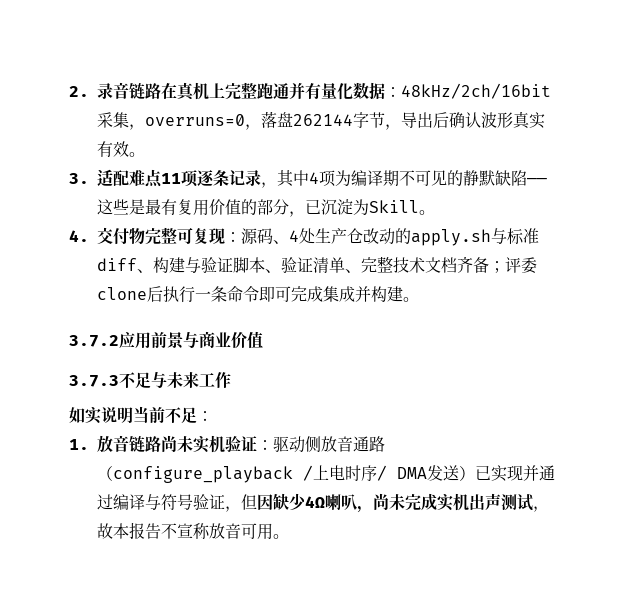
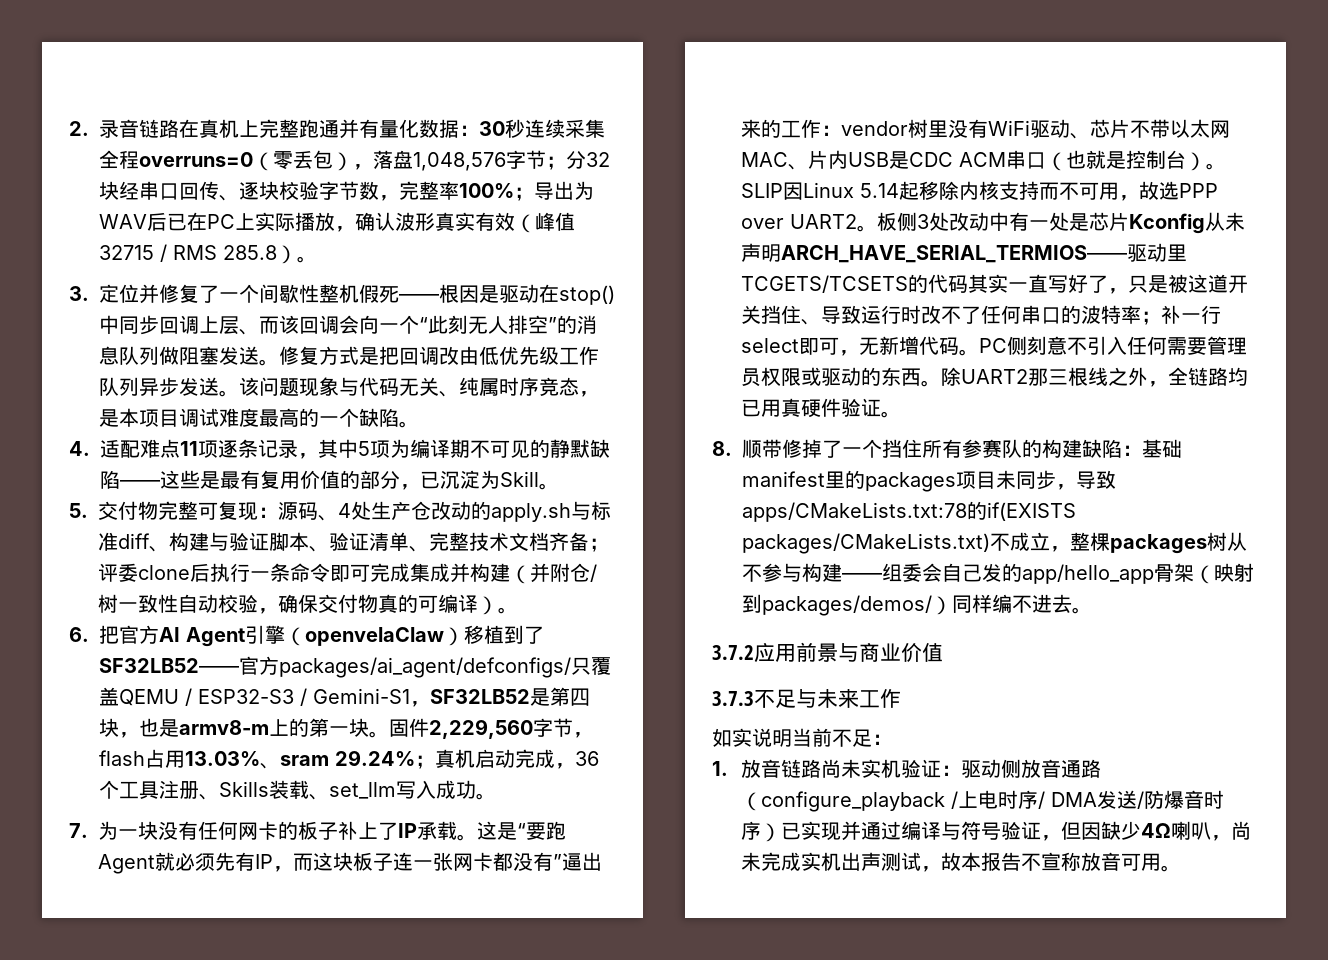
- 2.录音链路在真机上完整跑通并有量化数据：48kHz/2ch/16bit采集，overruns=0，落盘262144字节，导出后确认波形真实有效。
- 3.适配难点11项逐条记录，其中4项为编译期不可见的静默缺陷——这些是最有复用价值的部分，已沉淀为Skill。
+ 2.录音链路在真机上完整跑通并有量化数据：30秒连续采集全程overruns=0（零丢包），落盘1,048,576字节；分32块经串口回传、逐块校验字节数，完整率100%；导出为WAV后已在PC上实际播放，确认波形真实有效（峰值32715 / RMS 285.8）。
+ 3.定位并修复了一个间歇性整机假死——根因是驱动在stop()中同步回调上层、而该回调会向一个“此刻无人排空”的消息队列做阻塞发送。修复方式是把回调改由低优先级工作队列异步发送。该问题现象与代码无关、纯属时序竞态，是本项目调试难度最高的一个缺陷。
+ 4.适配难点11项逐条记录，其中5项为编译期不可见的静默缺陷——这些是最有复用价值的部分，已沉淀为Skill。
- 4.交付物完整可复现：源码、4处生产仓改动的apply.sh与标准diff、构建与验证脚本、验证清单、完整技术文档齐备；评委clone后执行一条命令即可完成集成并构建。
+ 5.交付物完整可复现：源码、4处生产仓改动的apply.sh与标准diff、构建与验证脚本、验证清单、完整技术文档齐备；评委clone后执行一条命令即可完成集成并构建（并附仓/树一致性自动校验，确保交付物真的可编译）。
+ 6.把官方AI Agent引擎（openvelaClaw）移植到了SF32LB52——官方packages/ai_agent/defconfigs/只覆盖QEMU / ESP32-S3 / Gemini-S1，SF32LB52是第四块，也是armv8-m上的第一块。固件2,229,560字节，flash占用13.03%、sram 29.24%；真机启动完成，36个工具注册、Skills装载、set_llm写入成功。
+ 7.为一块没有任何网卡的板子补上了IP承载。这是“要跑Agent就必须先有IP，而这块板子连一张网卡都没有”逼出来的工作：vendor树里没有WiFi驱动、芯片不带以太网MAC、片内USB是CDC ACM串口（也就是控制台）。SLIP因Linux 5.14起移除内核支持而不可用，故选PPP over UART2。板侧3处改动中有一处是芯片Kconfig从未声明ARCH_HAVE_SERIAL_TERMIOS——驱动里TCGETS/TCSETS的代码其实一直写好了，只是被这道开关挡住、导致运行时改不了任何串口的波特率；补一行select即可，无新增代码。PC侧刻意不引入任何需要管理员权限或驱动的东西。除UART2那三根线之外，全链路均已用真硬件验证。
+ 8.顺带修掉了一个挡住所有参赛队的构建缺陷：基础manifest里的packages项目未同步，导致apps/CMakeLists.txt:78的if(EXISTS packages/CMakeLists.txt)不成立，整棵packages树从不参与构建——组委会自己发的app/hello_app骨架（映射到packages/demos/）同样编不进去。
- 1.放音链路尚未实机验证：驱动侧放音通路（configure_playback /上电时序/ DMA发送）已实现并通过编译与符号验证，但因缺少4Ω喇叭，尚未完成实机出声测试，故本报告不宣称放音可用。
+ 1.放音链路尚未实机验证：驱动侧放音通路（configure_playback /上电时序/ DMA发送/防爆音时序）已实现并通过编译与符号验证，但因缺少4Ω喇叭，尚未完成实机出声测试，故本报告不宣称放音可用。

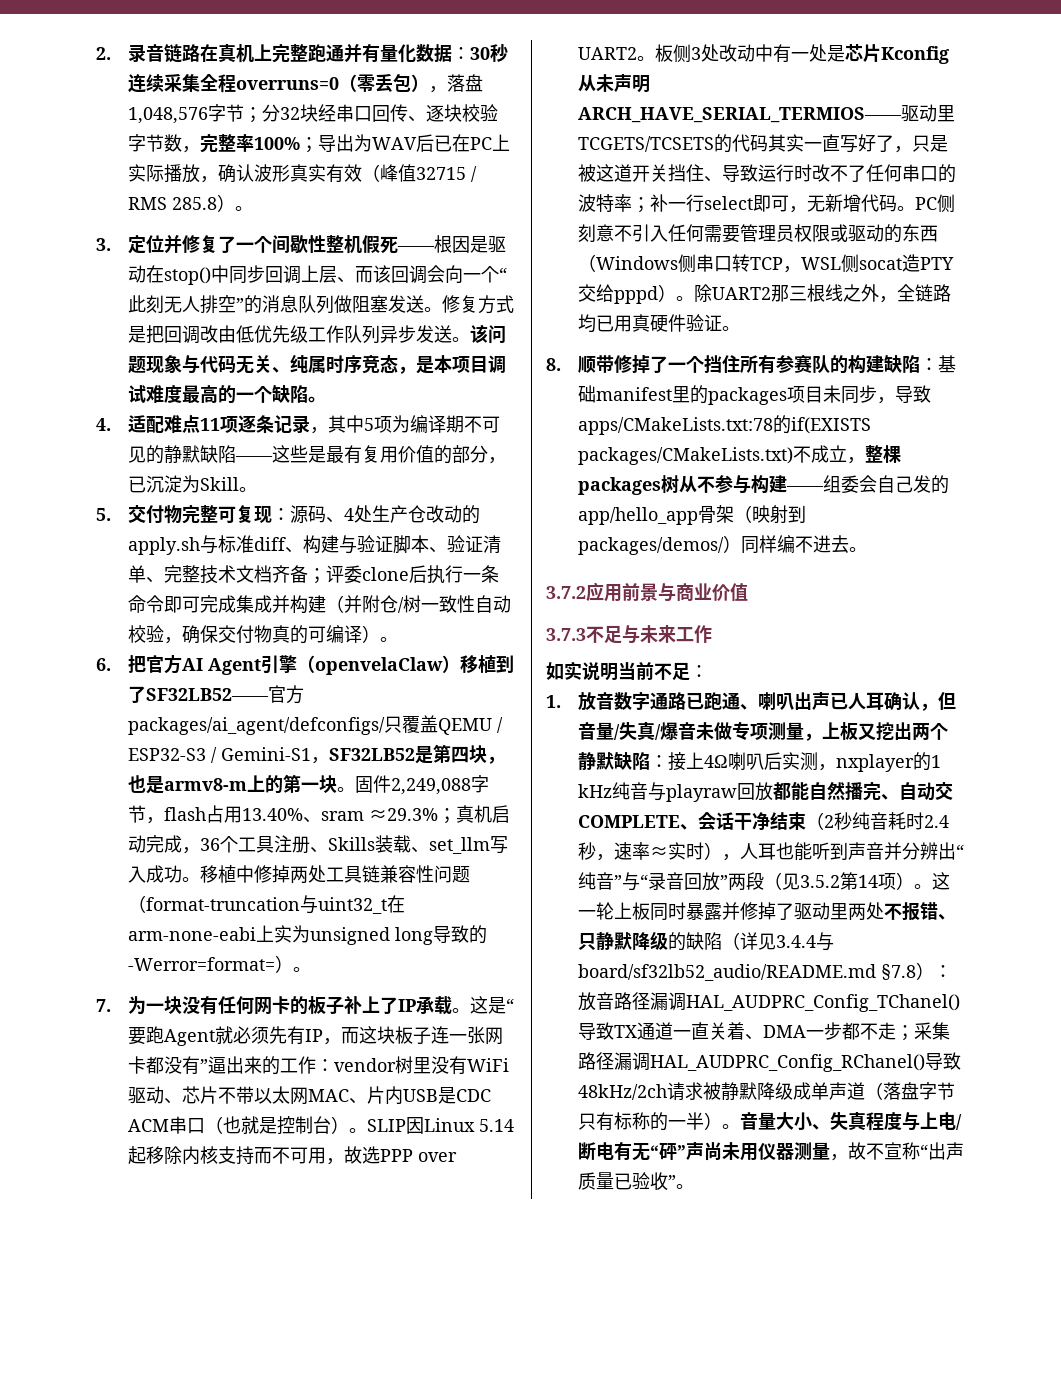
- 固件2,229,560字节，flash占用13.03%、sram 29.24%；真机启动完成，36个工具注册、Skills装载、set_llm写入成功。
+ 固件2,249,088字节，flash占用13.40%、sram ≈29.3%；真机启动完成，36个工具注册、Skills装载、set_llm写入成功。移植中修掉两处工具链兼容性问题（format-truncation与uint32_t在arm-none-eabi上实为unsigned long导致的-Werror=format=）。
- PC侧刻意不引入任何需要管理员权限或驱动的东西。
+ PC侧刻意不引入任何需要管理员权限或驱动的东西（Windows侧串口转TCP，WSL侧socat造PTY交给pppd）。
- 1.放音链路尚未实机验证：驱动侧放音通路（configure_playback /上电时序/ DMA发送/防爆音时序）已实现并通过编译与符号验证，但因缺少4Ω喇叭，尚未完成实机出声测试，故本报告不宣称放音可用。
+ 1.放音数字通路已跑通、喇叭出声已人耳确认，但音量/失真/爆音未做专项测量，上板又挖出两个静默缺陷：接上4Ω喇叭后实测，nxplayer的1 kHz纯音与playraw回放都能自然播完、自动交COMPLETE、会话干净结束（2秒纯音耗时2.4秒，速率≈实时），人耳也能听到声音并分辨出“纯音”与“录音回放”两段（见3.5.2第14项）。这一轮上板同时暴露并修掉了驱动里两处不报错、只静默降级的缺陷（详见3.4.4与board/sf32lb52_audio/README.md §7.8）：放音路径漏调HAL_AUDPRC_Config_TChanel()导致TX通道一直关着、DMA一步都不走；采集路径漏调HAL_AUDPRC_Config_RChanel()导致48kHz/2ch请求被静默降级成单声道（落盘字节只有标称的一半）。音量大小、失真程度与上电/断电有无“砰”声尚未用仪器测量，故不宣称“出声质量已验收”。

